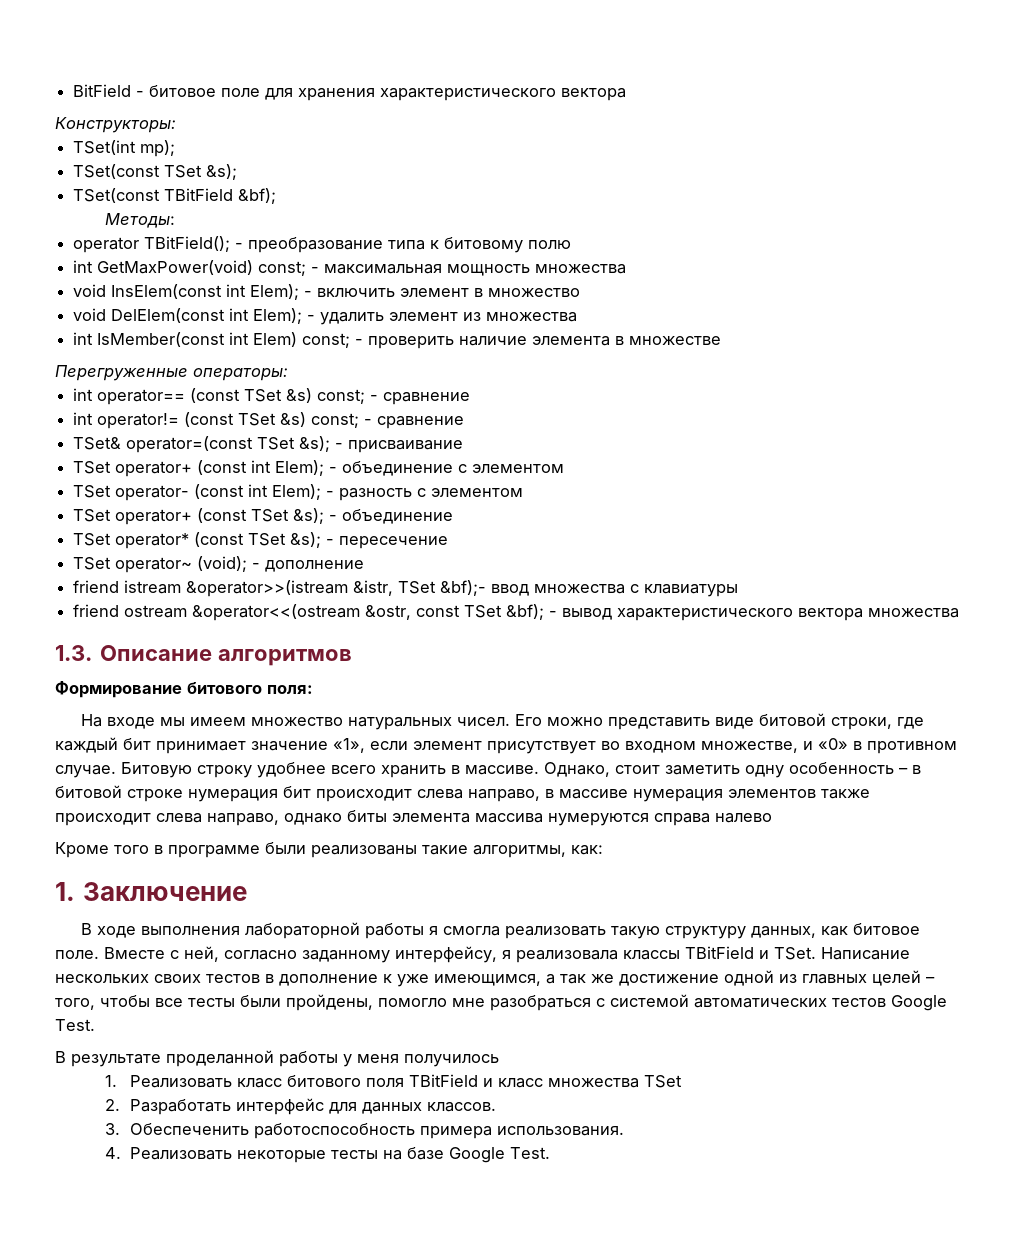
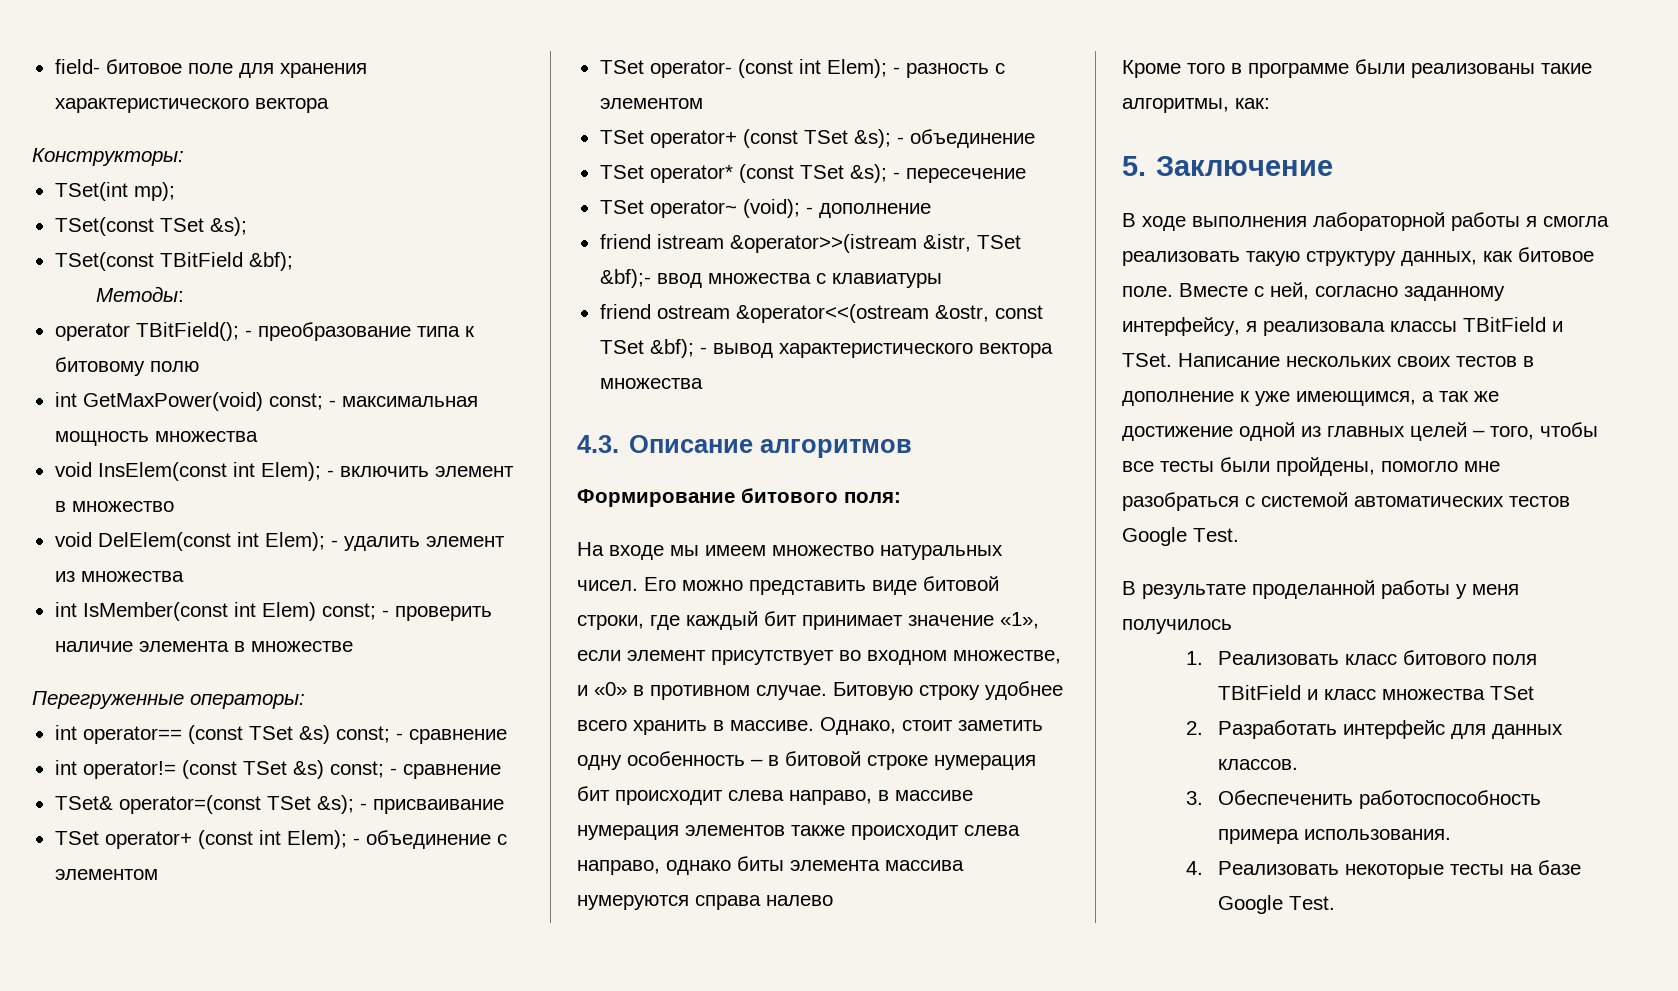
- BitField - битовое поле для хранения характеристического вектора
+ field- битовое поле для хранения характеристического вектора
- 1.3. Описание алгоритмов
+ 4.3. Описание алгоритмов
- 1. Заключение
+ 5. Заключение

